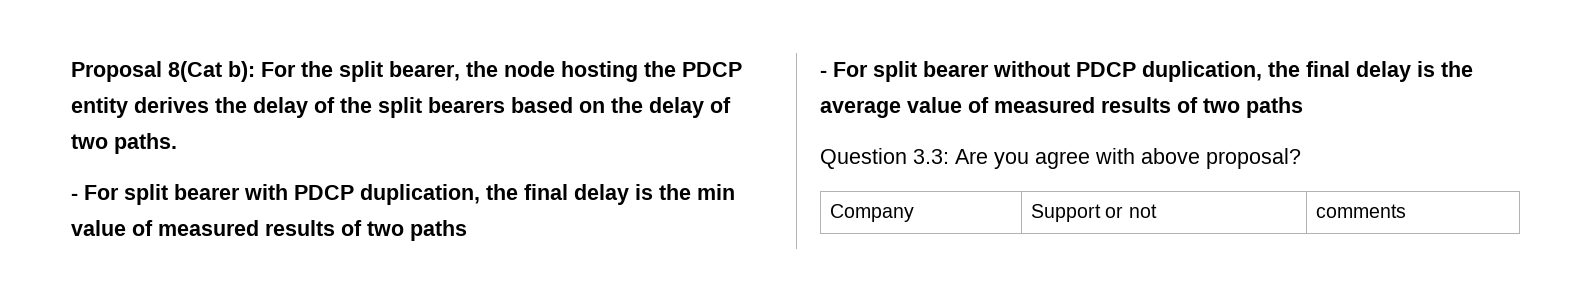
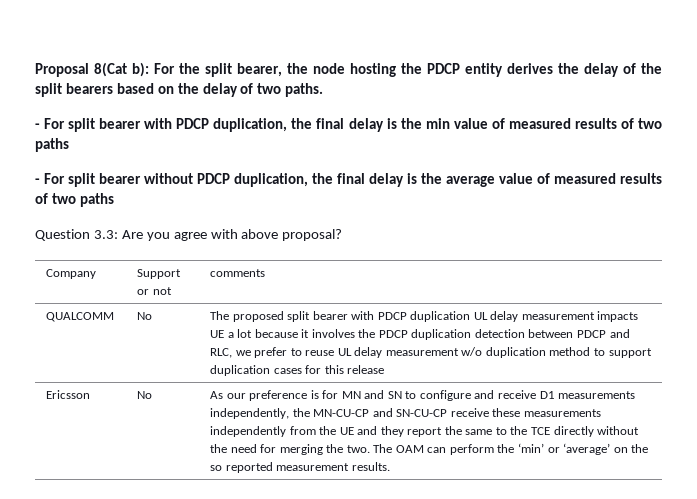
+ QUALCOMM | No | The proposed split bearer with PDCP duplication UL delay measurement impacts UE a lot because it involves the PDCP duplication detection between PDCP and RLC, we prefer to reuse UL delay measurement w/o duplication method to support duplication cases for this release
+ Ericsson | No | As our preference is for MN and SN to configure and receive D1 measurements independently, the MN-CU-CP and SN-CU-CP receive these measurements independently from the UE and they report the same to the TCE directly without the need for merging the two. The OAM can perform the ‘min’ or ‘average’ on the so reported measurement results.

